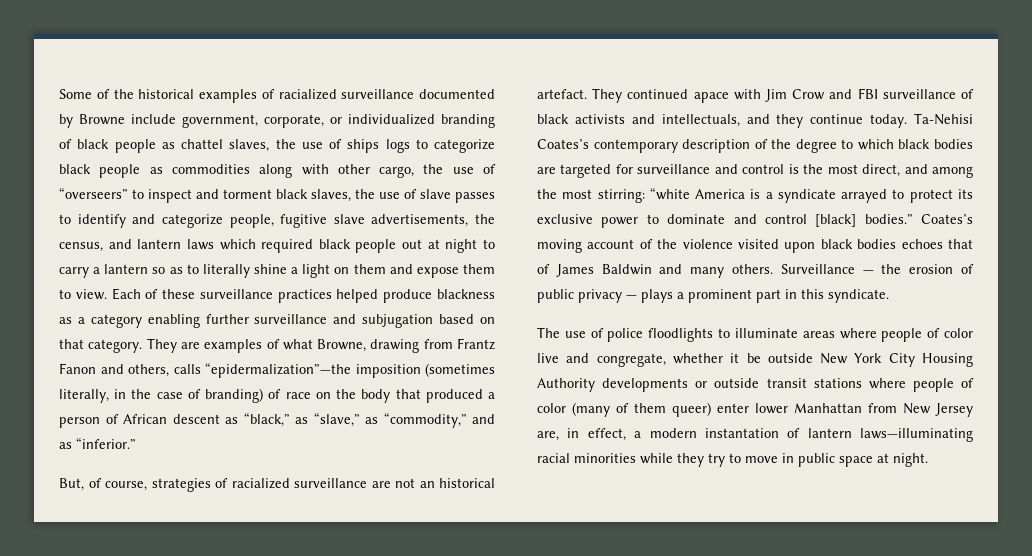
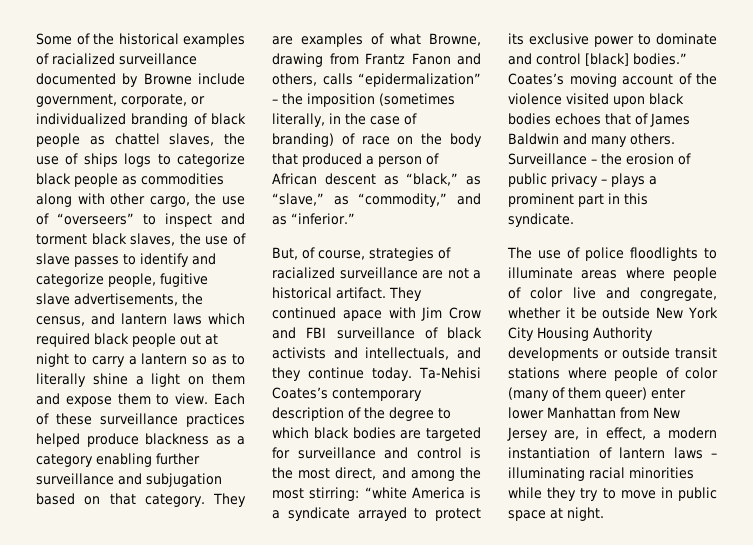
- They are examples of what Browne, drawing from Frantz Fanon and others, calls “epidermalization”—the imposition (sometimes literally, in the case of branding) of race on the body that produced a person of African descent as “black,” as “slave,” as “commodity,” and as “inferior.”
+ They are examples of what Browne, drawing from Frantz Fanon and others, calls “epidermalization” – the imposition (sometimes literally, in the case of branding) of race on the body that produced a person of African descent as “black,” as “slave,” as “commodity,” and as “inferior.”
- But, of course, strategies of racialized surveillance are not an historical artefact.
+ But, of course, strategies of racialized surveillance are not a historical artifact.
- Surveillance — the erosion of public privacy — plays a prominent part in this syndicate.
+ Surveillance – the erosion of public privacy – plays a prominent part in this syndicate.
- The use of police floodlights to illuminate areas where people of color live and congregate, whether it be outside New York City Housing Authority developments or outside transit stations where people of color (many of them queer) enter lower Manhattan from New Jersey are, in effect, a modern instantation of lantern laws—illuminating racial minorities while they try to move in public space at night.
+ The use of police floodlights to illuminate areas where people of color live and congregate, whether it be outside New York City Housing Authority developments or outside transit stations where people of color (many of them queer) enter lower Manhattan from New Jersey are, in effect, a modern instantiation of lantern laws – illuminating racial minorities while they try to move in public space at night.

